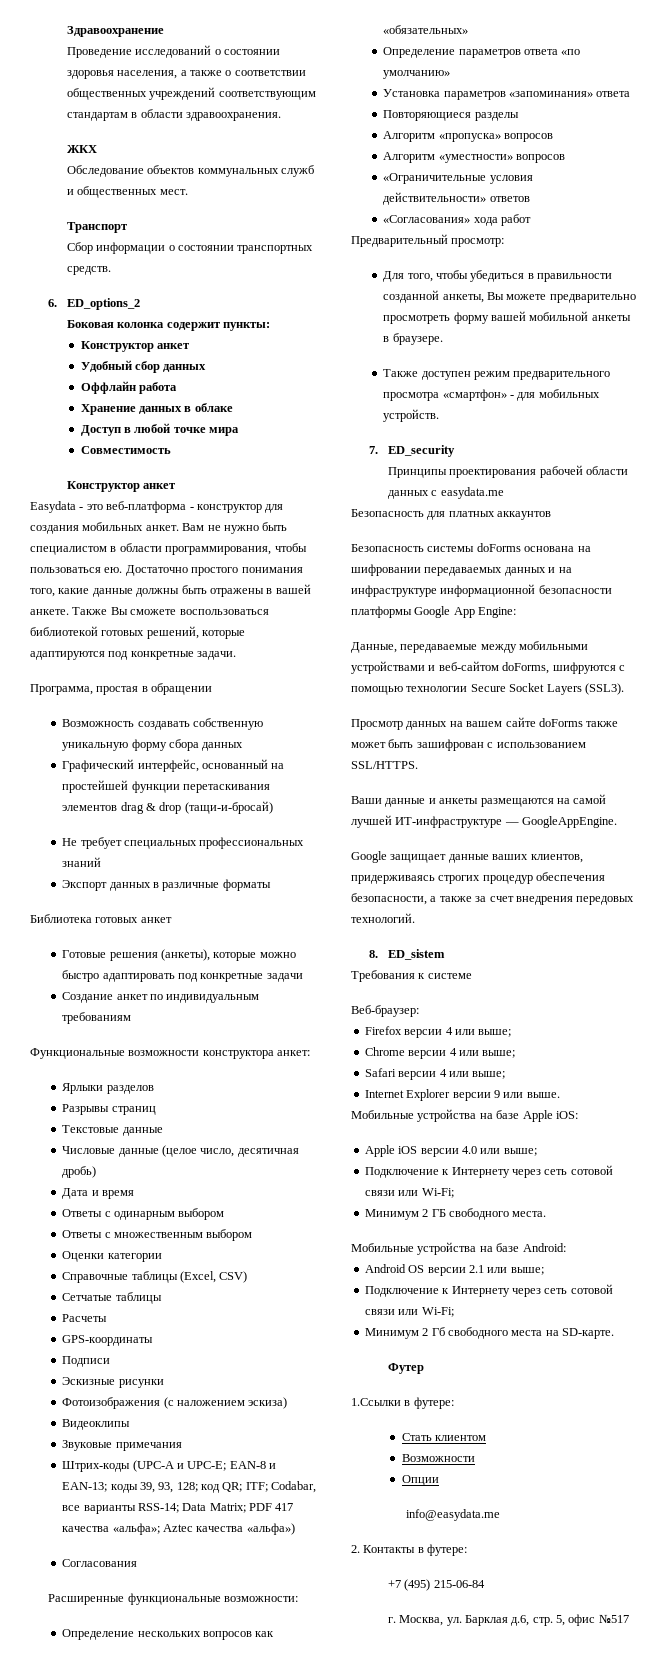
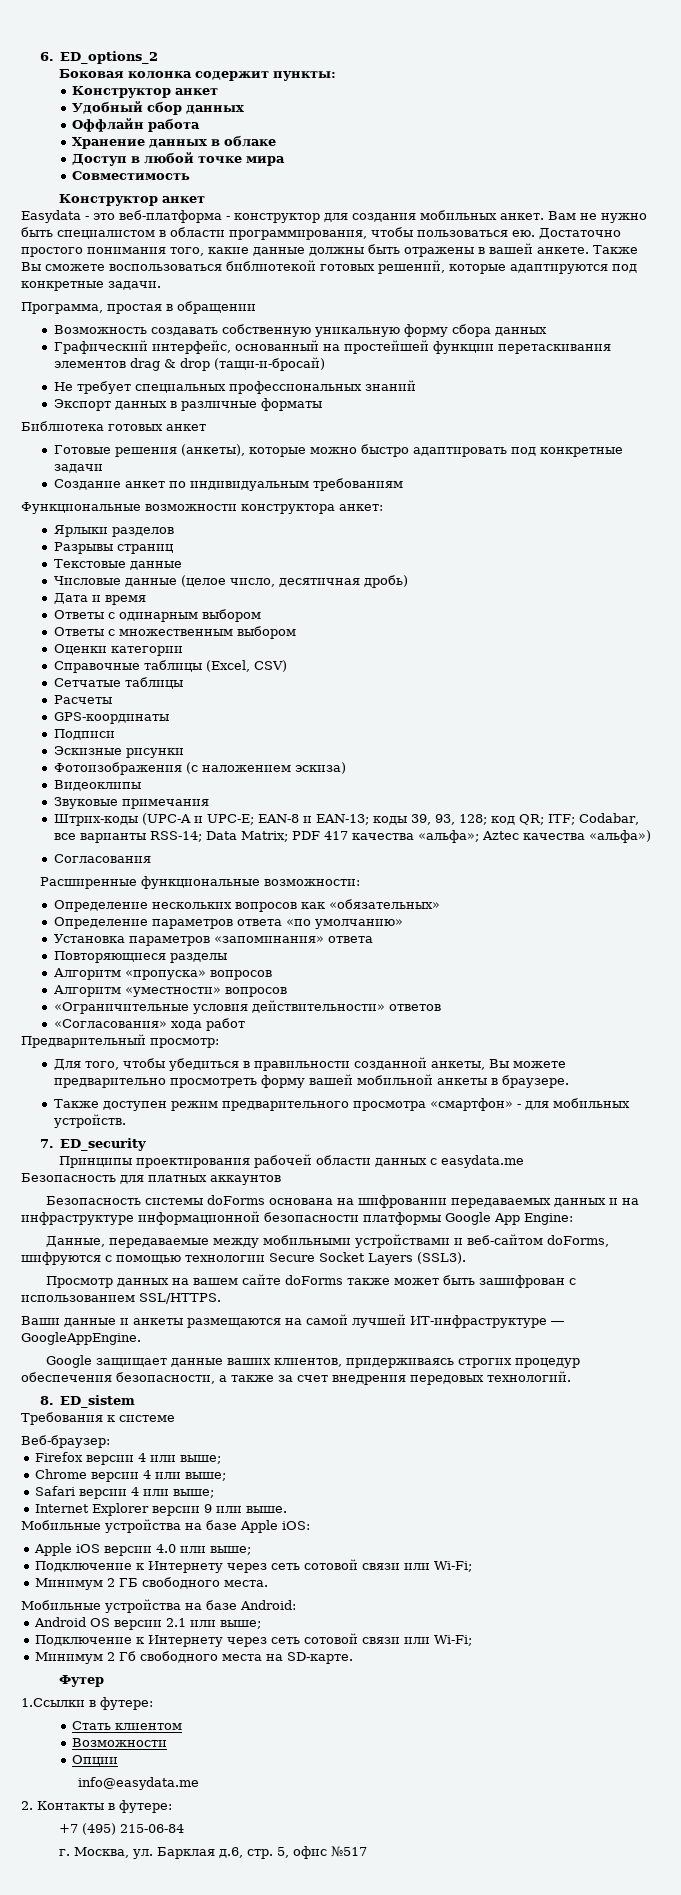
- Здравоохранение
- Проведение исследований о состоянии здоровья населения, а также о соответствии общественных учреждений соответствующим стандартам в области здравоохранения.
- ЖКХ
- Обследование объектов коммунальных служб и общественных мест.
- Транспорт
- Сбор информации о состоянии транспортных средств.

